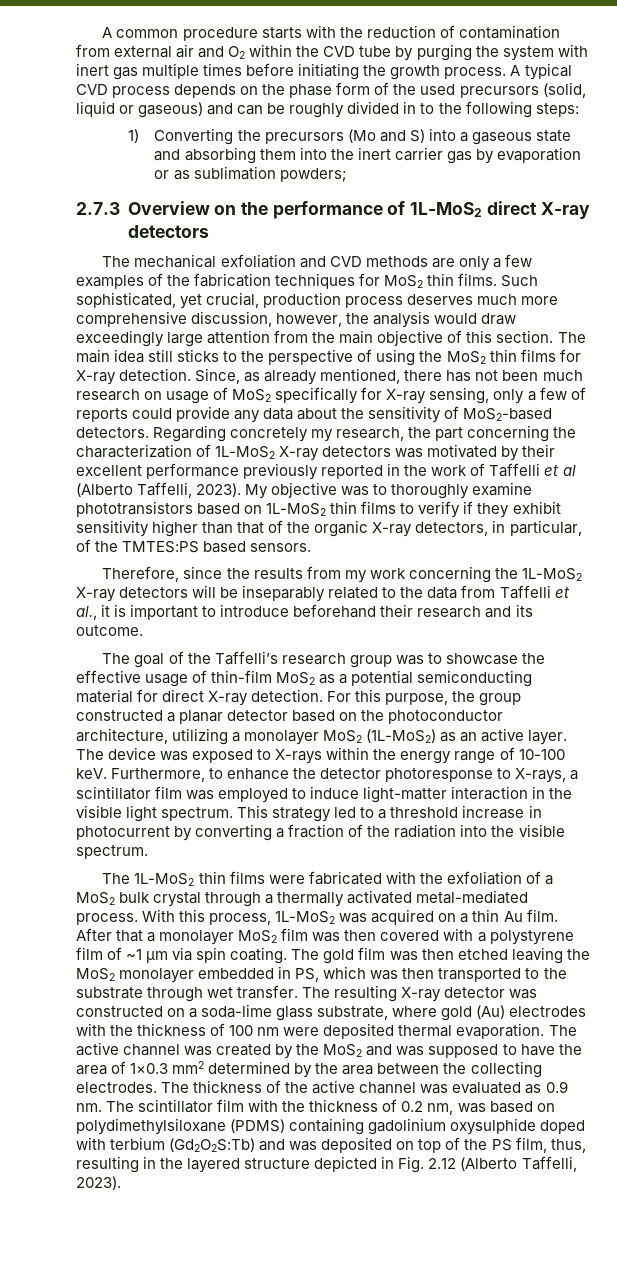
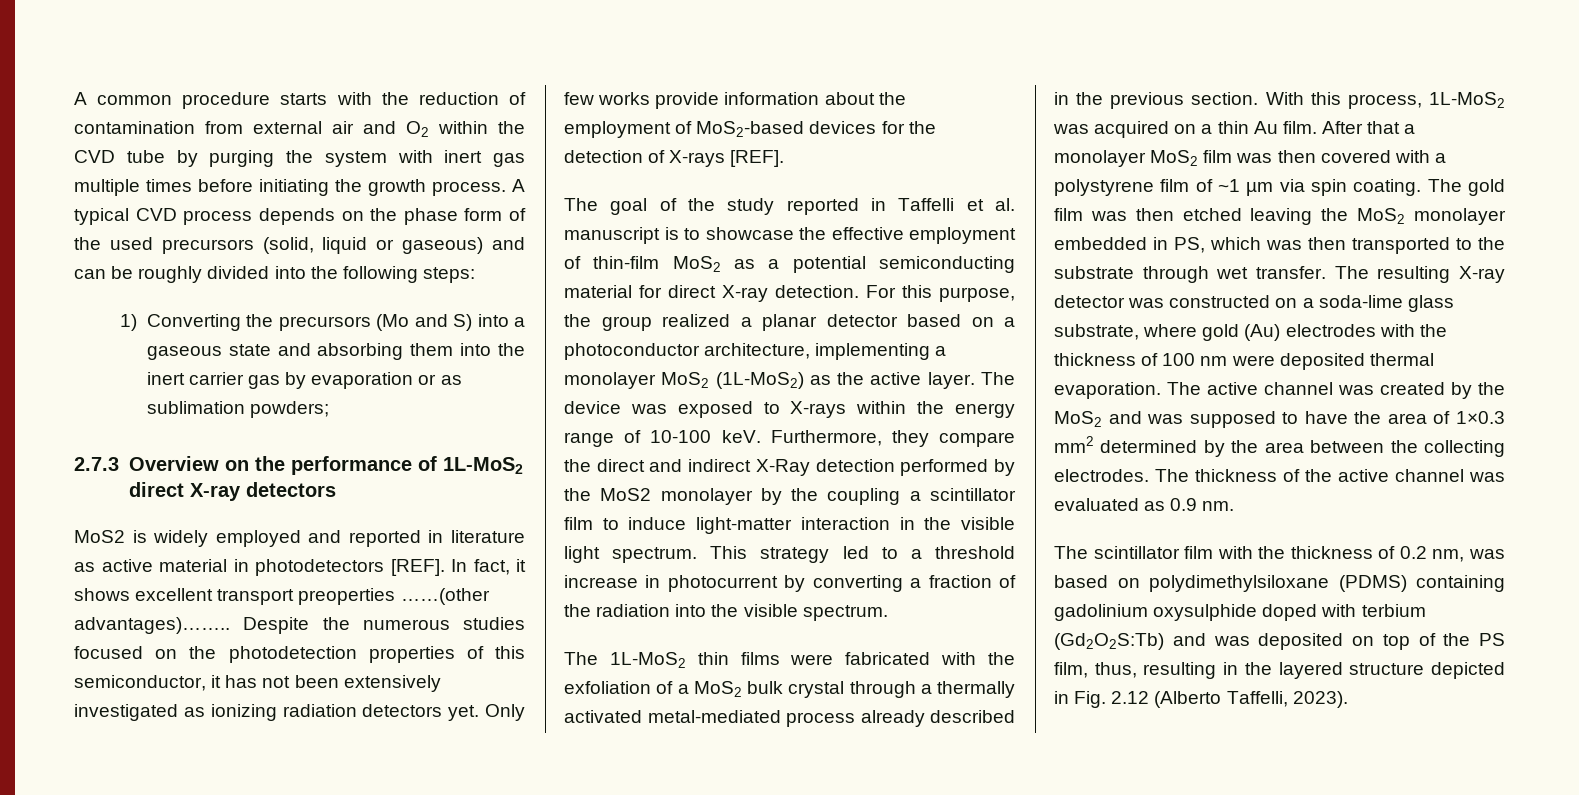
- A typical CVD process depends on the phase form of the used precursors (solid, liquid or gaseous) and can be roughly divided in to the following steps:
+ A typical CVD process depends on the phase form of the used precursors (solid, liquid or gaseous) and can be roughly divided into the following steps:
- The mechanical exfoliation and CVD methods are only a few examples of the fabrication techniques for MoS2 thin films. Such sophisticated, yet crucial, production process deserves much more comprehensive discussion, however, the analysis would draw exceedingly large attention from the main objective of this section. The main idea still sticks to the perspective of using the MoS2 thin films for X-ray detection. Since, as already mentioned, there has not been much research on usage of MoS2 specifically for X-ray sensing, only a few of reports could provide any data about the sensitivity of MoS2-based detectors. Regarding concretely my research, the part concerning the characterization of 1L-MoS2 X-ray detectors was motivated by their excellent performance previously reported in the work of Taffelli et al (Alberto Taffelli, 2023). My objective was to thoroughly examine phototransistors based on 1L-MoS2 thin films to verify if they exhibit sensitivity higher than that of the organic X-ray detectors, in particular, of the TMTES:PS based sensors.
- Therefore, since the results from my work concerning the 1L-MoS2 X-ray detectors will be inseparably related to the data from Taffelli et al., it is important to introduce beforehand their research and its outcome.
- The goal of the Taffelli’s research group was to showcase the effective usage of thin-film MoS2 as a potential semiconducting material for direct X-ray detection.
+ MoS2 is widely employed and reported in literature as active material in photodetectors [REF]. In fact, it shows excellent transport preoperties ……(other advantages)…….. Despite the numerous studies focused on the photodetection properties of this semiconductor, it has not been extensively investigated as ionizing radiation detectors yet. Only few works provide information about the employment of MoS2-based devices for the detection of X-rays [REF].
+ The goal of the study reported in Taffelli et al. manuscript is to showcase the effective employment of thin-film MoS2 as a potential semiconducting material for direct X-ray detection.
- For this purpose, the group constructed a planar detector based on the photoconductor architecture, utilizing a monolayer MoS2 (1L-MoS2) as an active layer.
+ For this purpose, the group realized a planar detector based on a photoconductor architecture, implementing a monolayer MoS2 (1L-MoS2) as the active layer.
- Furthermore, to enhance the detector photoresponse to X-rays, a scintillator film was employed to induce light-matter interaction in the visible light spectrum.
+ Furthermore, they compare the direct and indirect X-Ray detection performed by the MoS2 monolayer by the coupling a scintillator film to induce light-matter interaction in the visible light spectrum.
- The 1L-MoS2 thin films were fabricated with the exfoliation of a MoS2 bulk crystal through a thermally activated metal-mediated process.
+ The 1L-MoS2 thin films were fabricated with the exfoliation of a MoS2 bulk crystal through a thermally activated metal-mediated process already described in the previous section.
- The thickness of the active channel was evaluated as 0.9 nm. The scintillator film with the thickness of 0.2 nm, was based on polydimethylsiloxane (PDMS) containing gadolinium oxysulphide doped with terbium (Gd2O2S:Tb) and was deposited on top of the PS film, thus, resulting in the layered structure depicted in Fig. 2.12 (Alberto Taffelli, 2023).
+ The thickness of the active channel was evaluated as 0.9 nm.
+ The scintillator film with the thickness of 0.2 nm, was based on polydimethylsiloxane (PDMS) containing gadolinium oxysulphide doped with terbium (Gd2O2S:Tb) and was deposited on top of the PS film, thus, resulting in the layered structure depicted in Fig. 2.12 (Alberto Taffelli, 2023).

